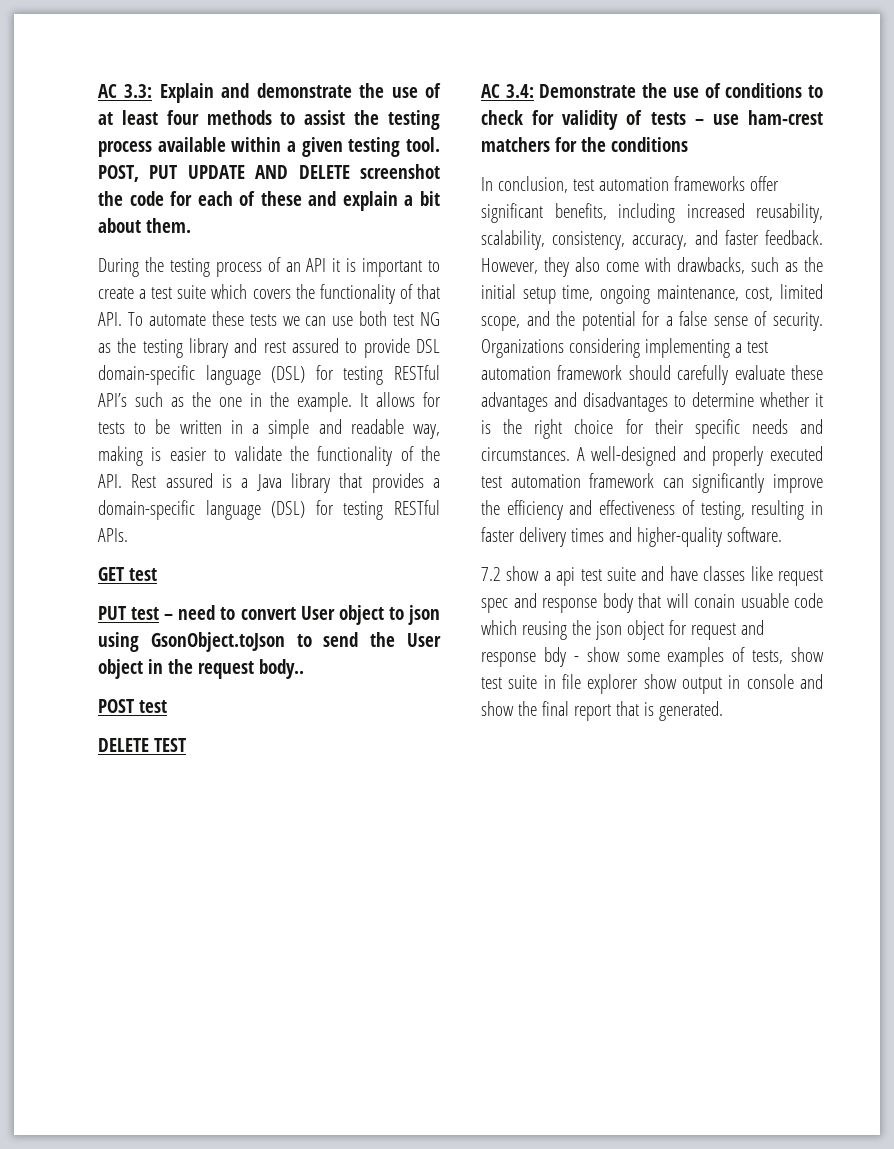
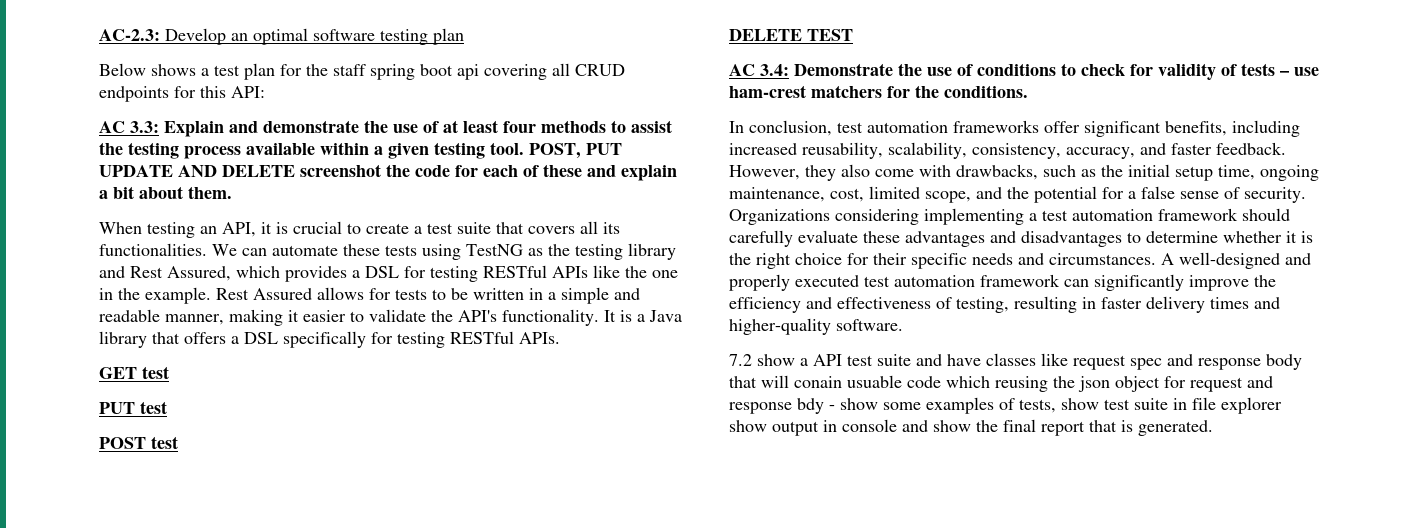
+ AC-2.3: Develop an optimal software testing plan
+ Below shows a test plan for the staff spring boot api covering all CRUD endpoints for this API:
- During the testing process of an API it is important to create a test suite which covers the functionality of that API. To automate these tests we can use both test NG as the testing library and rest assured to provide DSL domain-specific language (DSL) for testing RESTful API’s such as the one in the example.
+ When testing an API, it is crucial to create a test suite that covers all its functionalities. We can automate these tests using TestNG as the testing library and Rest Assured, which provides a DSL for testing RESTful APIs like the one in the example.
- It allows for tests to be written in a simple and readable way, making is easier to validate the functionality of the API. Rest assured is a Java library that provides a domain-specific language (DSL) for testing RESTful APIs.
+ Rest Assured allows for tests to be written in a simple and readable manner, making it easier to validate the API's functionality. It is a Java library that offers a DSL specifically for testing RESTful APIs.
- PUT test – need to convert User object to json using GsonObject.toJson to send the User object in the request body..
+ PUT test
- AC 3.4: Demonstrate the use of conditions to check for validity of tests – use ham-crest matchers for the conditions
+ AC 3.4: Demonstrate the use of conditions to check for validity of tests – use ham-crest matchers for the conditions.
- 7.2 show a api test suite and have classes like request spec and response body that will conain usuable code which reusing the json object for request and response bdy - show some examples of tests, show test suite in file explorer show output in console and show the final report that is generated.
+ 7.2 show a API test suite and have classes like request spec and response body that will conain usuable code which reusing the json object for request and response bdy - show some examples of tests, show test suite in file explorer show output in console and show the final report that is generated.

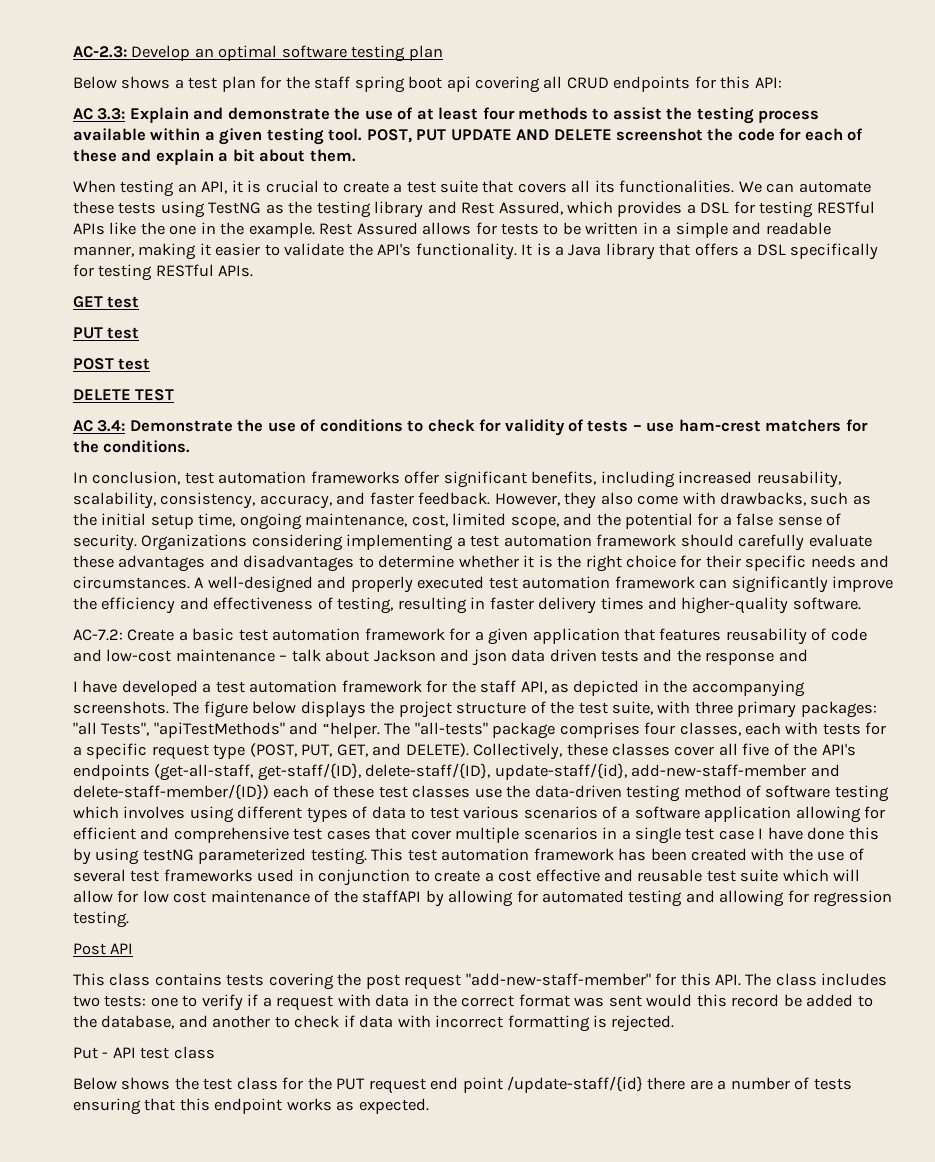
- 7.2 show a API test suite and have classes like request spec and response body that will conain usuable code which reusing the json object for request and response bdy - show some examples of tests, show test suite in file explorer show output in console and show the final report that is generated.
+ AC-7.2: Create a basic test automation framework for a given application that features reusability of code and low-cost maintenance – talk about Jackson and json data driven tests and the response and
+ I have developed a test automation framework for the staff API, as depicted in the accompanying screenshots. The figure below displays the project structure of the test suite, with three primary packages: "all Tests", "apiTestMethods" and “helper. The "all-tests" package comprises four classes, each with tests for a specific request type (POST, PUT, GET, and DELETE). Collectively, these classes cover all five of the API's endpoints (get-all-staff, get-staff/{ID}, delete-staff/{ID}, update-staff/{id}, add-new-staff-member and delete-staff-member/{ID}) each of these test classes use the data-driven testing method of software testing which involves using different types of data to test various scenarios of a software application allowing for efficient and comprehensive test cases that cover multiple scenarios in a single test case I have done this by using testNG parameterized testing. This test automation framework has been created with the use of several test frameworks used in conjunction to create a cost effective and reusable test suite which will allow for low cost maintenance of the staffAPI by allowing for automated testing and allowing for regression testing.
+ Post API
+ This class contains tests covering the post request "add-new-staff-member" for this API. The class includes two tests: one to verify if a request with data in the correct format was sent would this record be added to the database, and another to check if data with incorrect formatting is rejected.
+ Put - API test class
+ Below shows the test class for the PUT request end point /update-staff/{id} there are a number of tests ensuring that this endpoint works as expected.

